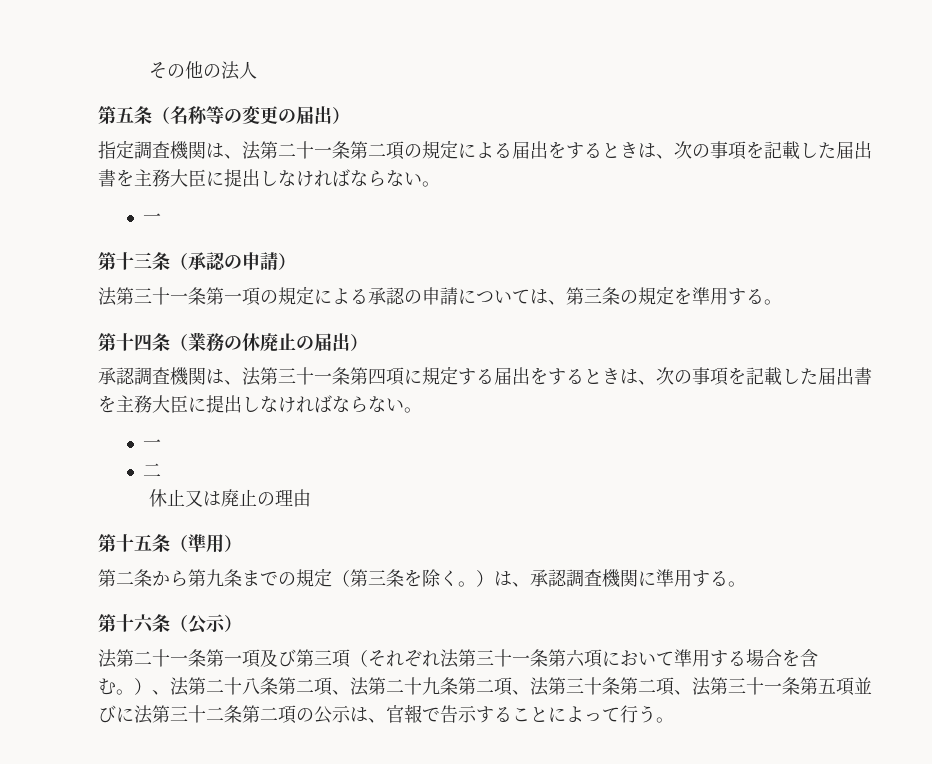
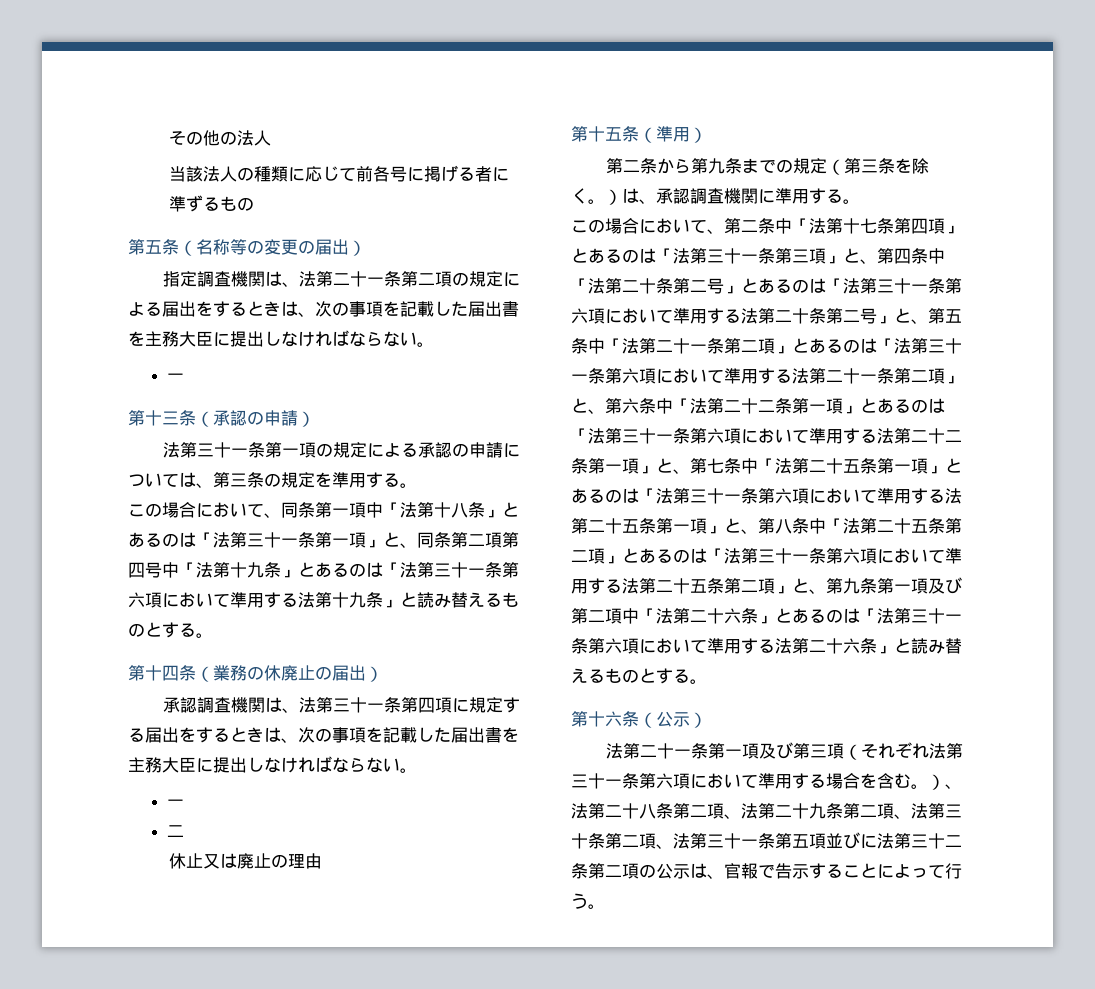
+ 当該法人の種類に応じて前各号に掲げる者に準ずるもの
+ この場合において、同条第一項中「法第十八条」とあるのは「法第三十一条第一項」と、同条第二項第四号中「法第十九条」とあるのは「法第三十一条第六項において準用する法第十九条」と読み替えるものとする。
+ この場合において、第二条中「法第十七条第四項」とあるのは「法第三十一条第三項」と、第四条中「法第二十条第二号」とあるのは「法第三十一条第六項において準用する法第二十条第二号」と、第五条中「法第二十一条第二項」とあるのは「法第三十一条第六項において準用する法第二十一条第二項」と、第六条中「法第二十二条第一項」とあるのは「法第三十一条第六項において準用する法第二十二条第一項」と、第七条中「法第二十五条第一項」とあるのは「法第三十一条第六項において準用する法第二十五条第一項」と、第八条中「法第二十五条第二項」とあるのは「法第三十一条第六項において準用する法第二十五条第二項」と、第九条第一項及び第二項中「法第二十六条」とあるのは「法第三十一条第六項において準用する法第二十六条」と読み替えるものとする。

